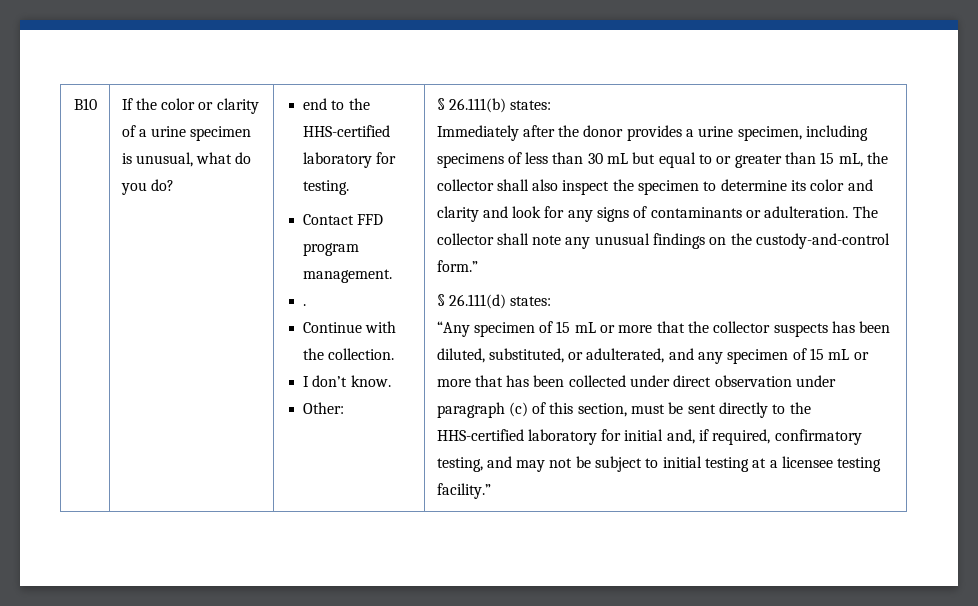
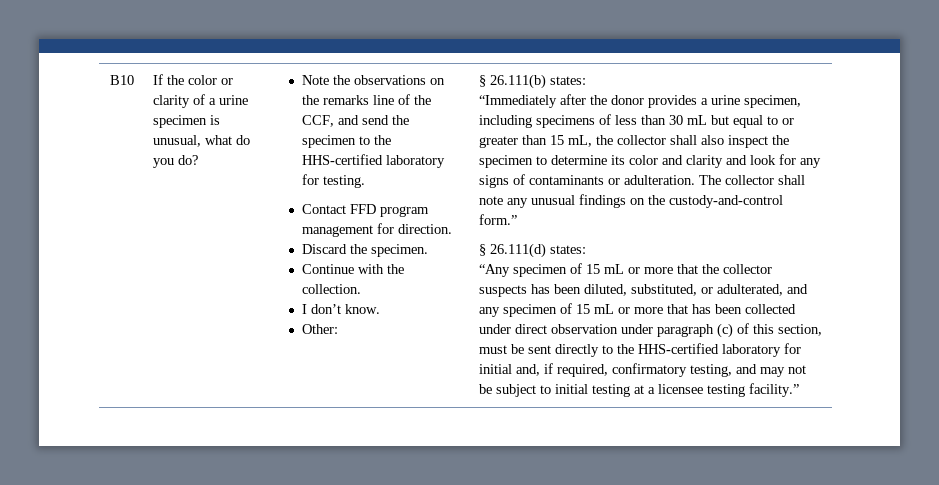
- end to the HHS-certified laboratory for testing.
+ Note the observations on the remarks line of the CCF, and send the specimen to the HHS-certified laboratory for testing.
- Contact FFD program management.
- .
+ Contact FFD program management for direction.
+ Discard the specimen.
- Immediately after the donor provides a urine specimen, including specimens of less than 30 mL but equal to or greater than 15 mL, the collector shall also inspect the specimen to determine its color and clarity and look for any signs of contaminants or adulteration.
+ “Immediately after the donor provides a urine specimen, including specimens of less than 30 mL but equal to or greater than 15 mL, the collector shall also inspect the specimen to determine its color and clarity and look for any signs of contaminants or adulteration.

